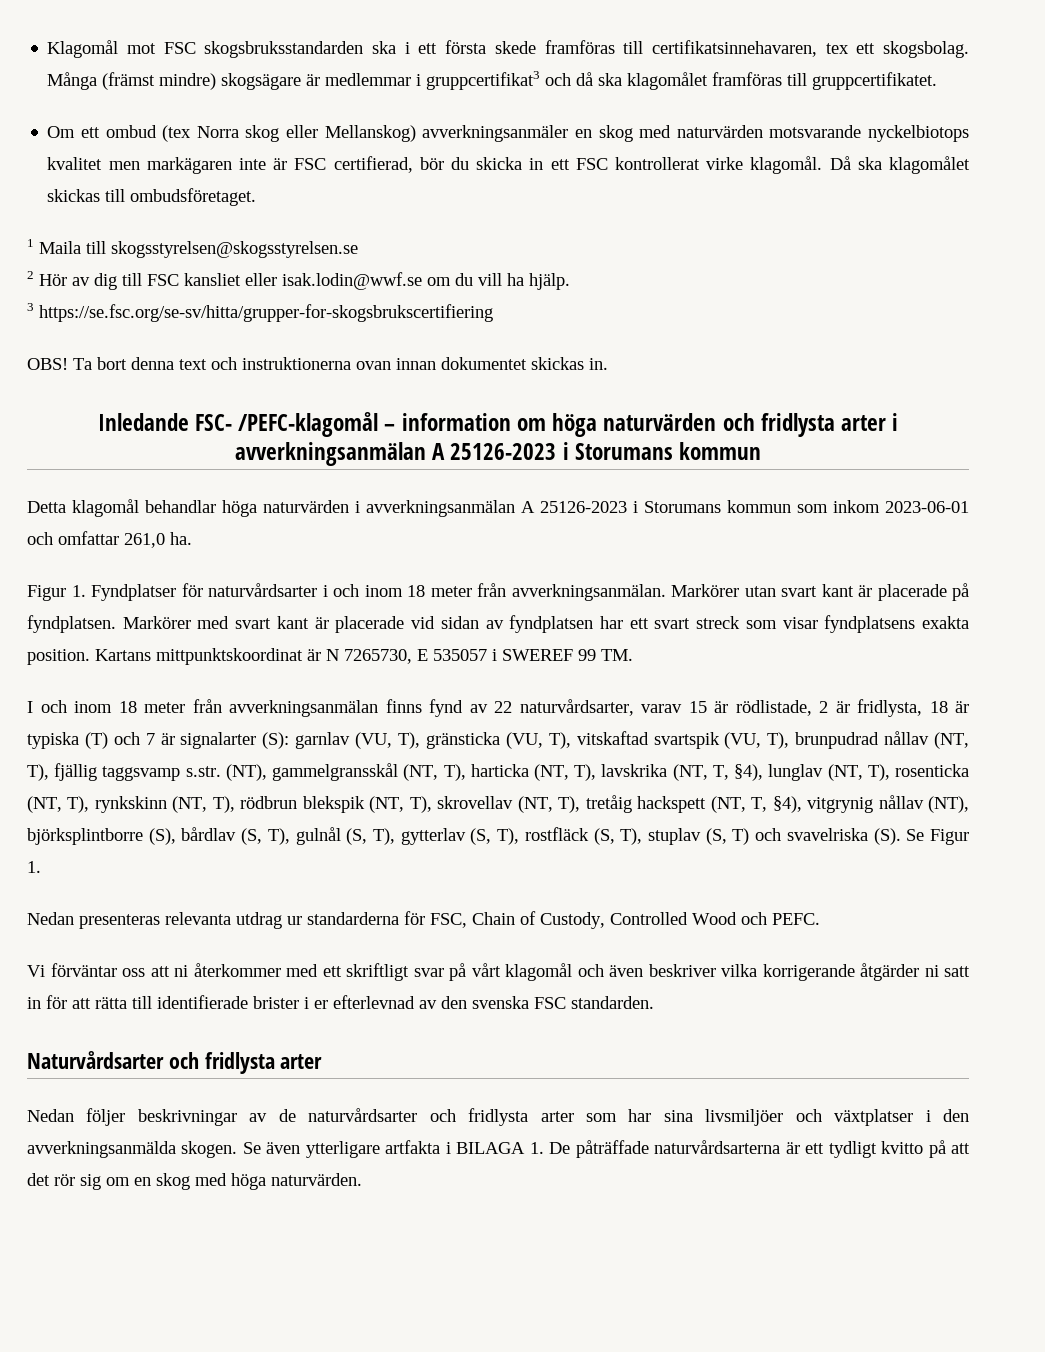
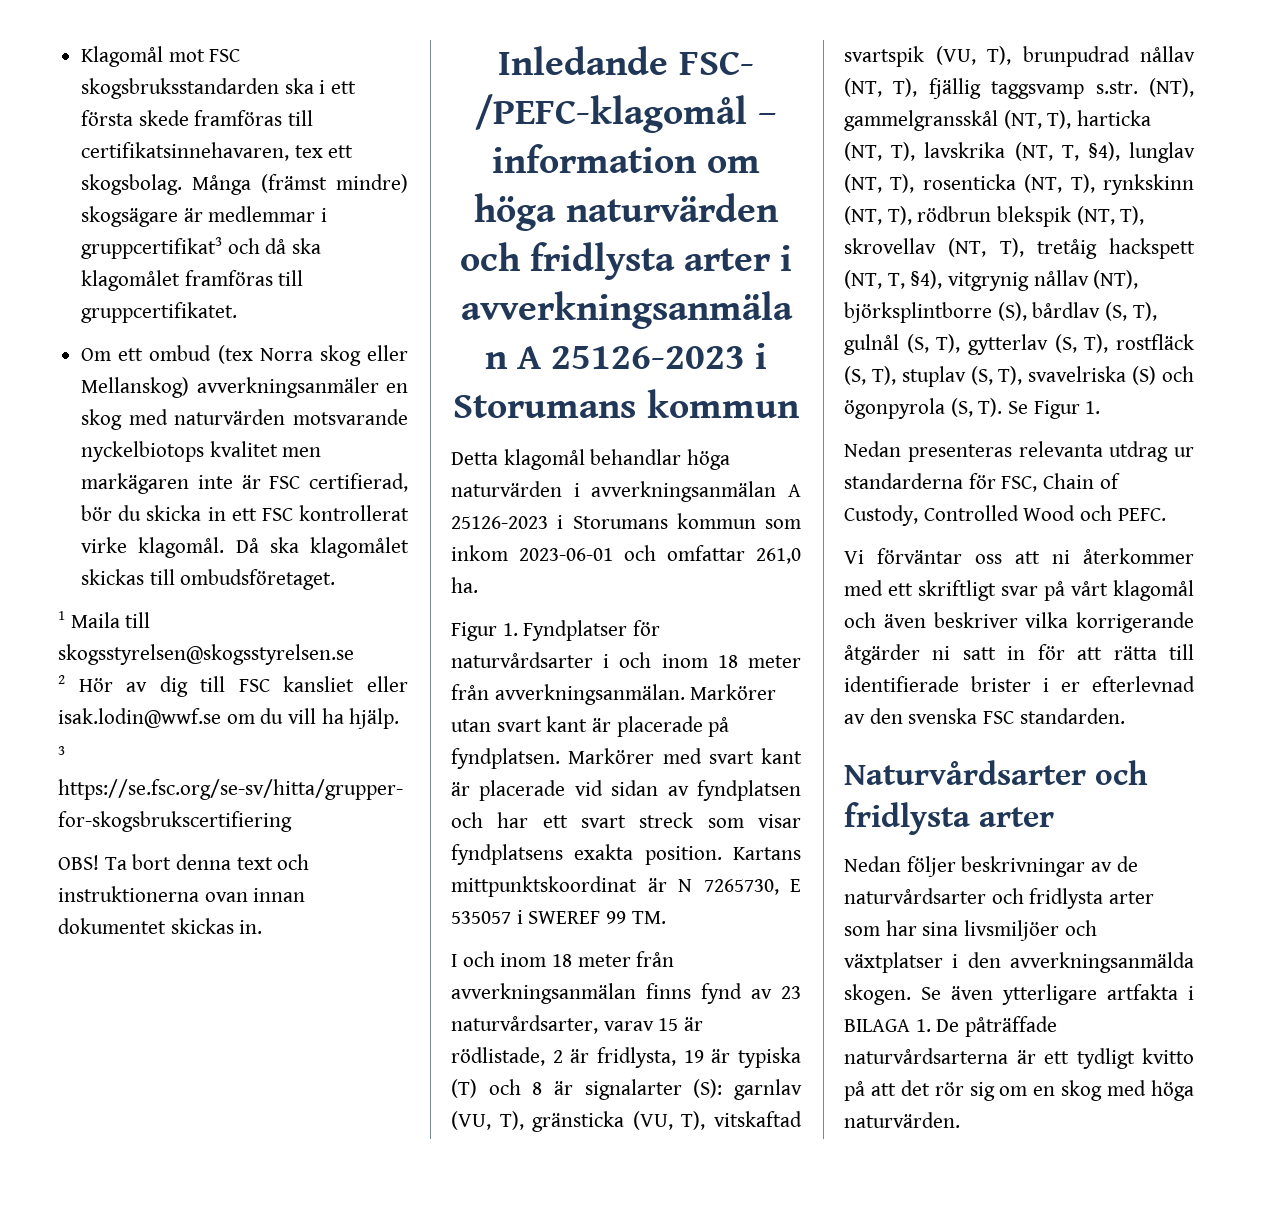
- Markörer med svart kant är placerade vid sidan av fyndplatsen har ett svart streck som visar fyndplatsens exakta position.
+ Markörer med svart kant är placerade vid sidan av fyndplatsen och har ett svart streck som visar fyndplatsens exakta position.
- I och inom 18 meter från avverkningsanmälan finns fynd av 22 naturvårdsarter, varav 15 är rödlistade, 2 är fridlysta, 18 är typiska (T) och 7 är signalarter (S):
+ I och inom 18 meter från avverkningsanmälan finns fynd av 23 naturvårdsarter, varav 15 är rödlistade, 2 är fridlysta, 19 är typiska (T) och 8 är signalarter (S):
- garnlav (VU, T), gränsticka (VU, T), vitskaftad svartspik (VU, T), brunpudrad nållav (NT, T), fjällig taggsvamp s.str. (NT), gammelgransskål (NT, T), harticka (NT, T), lavskrika (NT, T, §4), lunglav (NT, T), rosenticka (NT, T), rynkskinn (NT, T), rödbrun blekspik (NT, T), skrovellav (NT, T), tretåig hackspett (NT, T, §4), vitgrynig nållav (NT), björksplintborre (S), bårdlav (S, T), gulnål (S, T), gytterlav (S, T), rostfläck (S, T), stuplav (S, T) och svavelriska (S). Se Figur 1.
+ garnlav (VU, T), gränsticka (VU, T), vitskaftad svartspik (VU, T), brunpudrad nållav (NT, T), fjällig taggsvamp s.str. (NT), gammelgransskål (NT, T), harticka (NT, T), lavskrika (NT, T, §4), lunglav (NT, T), rosenticka (NT, T), rynkskinn (NT, T), rödbrun blekspik (NT, T), skrovellav (NT, T), tretåig hackspett (NT, T, §4), vitgrynig nållav (NT), björksplintborre (S), bårdlav (S, T), gulnål (S, T), gytterlav (S, T), rostfläck (S, T), stuplav (S, T), svavelriska (S) och ögonpyrola (S, T). Se Figur 1.

